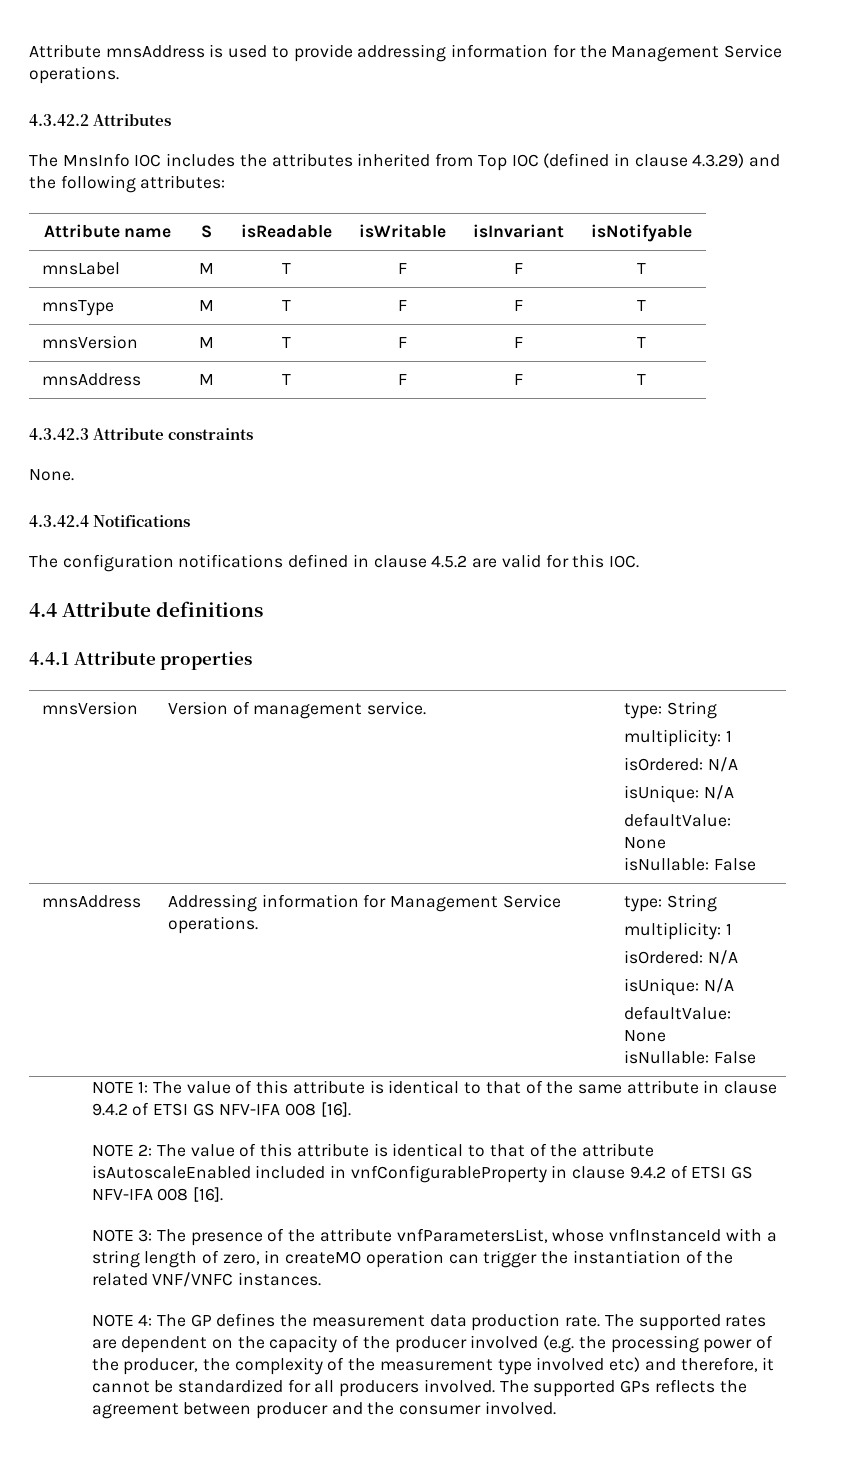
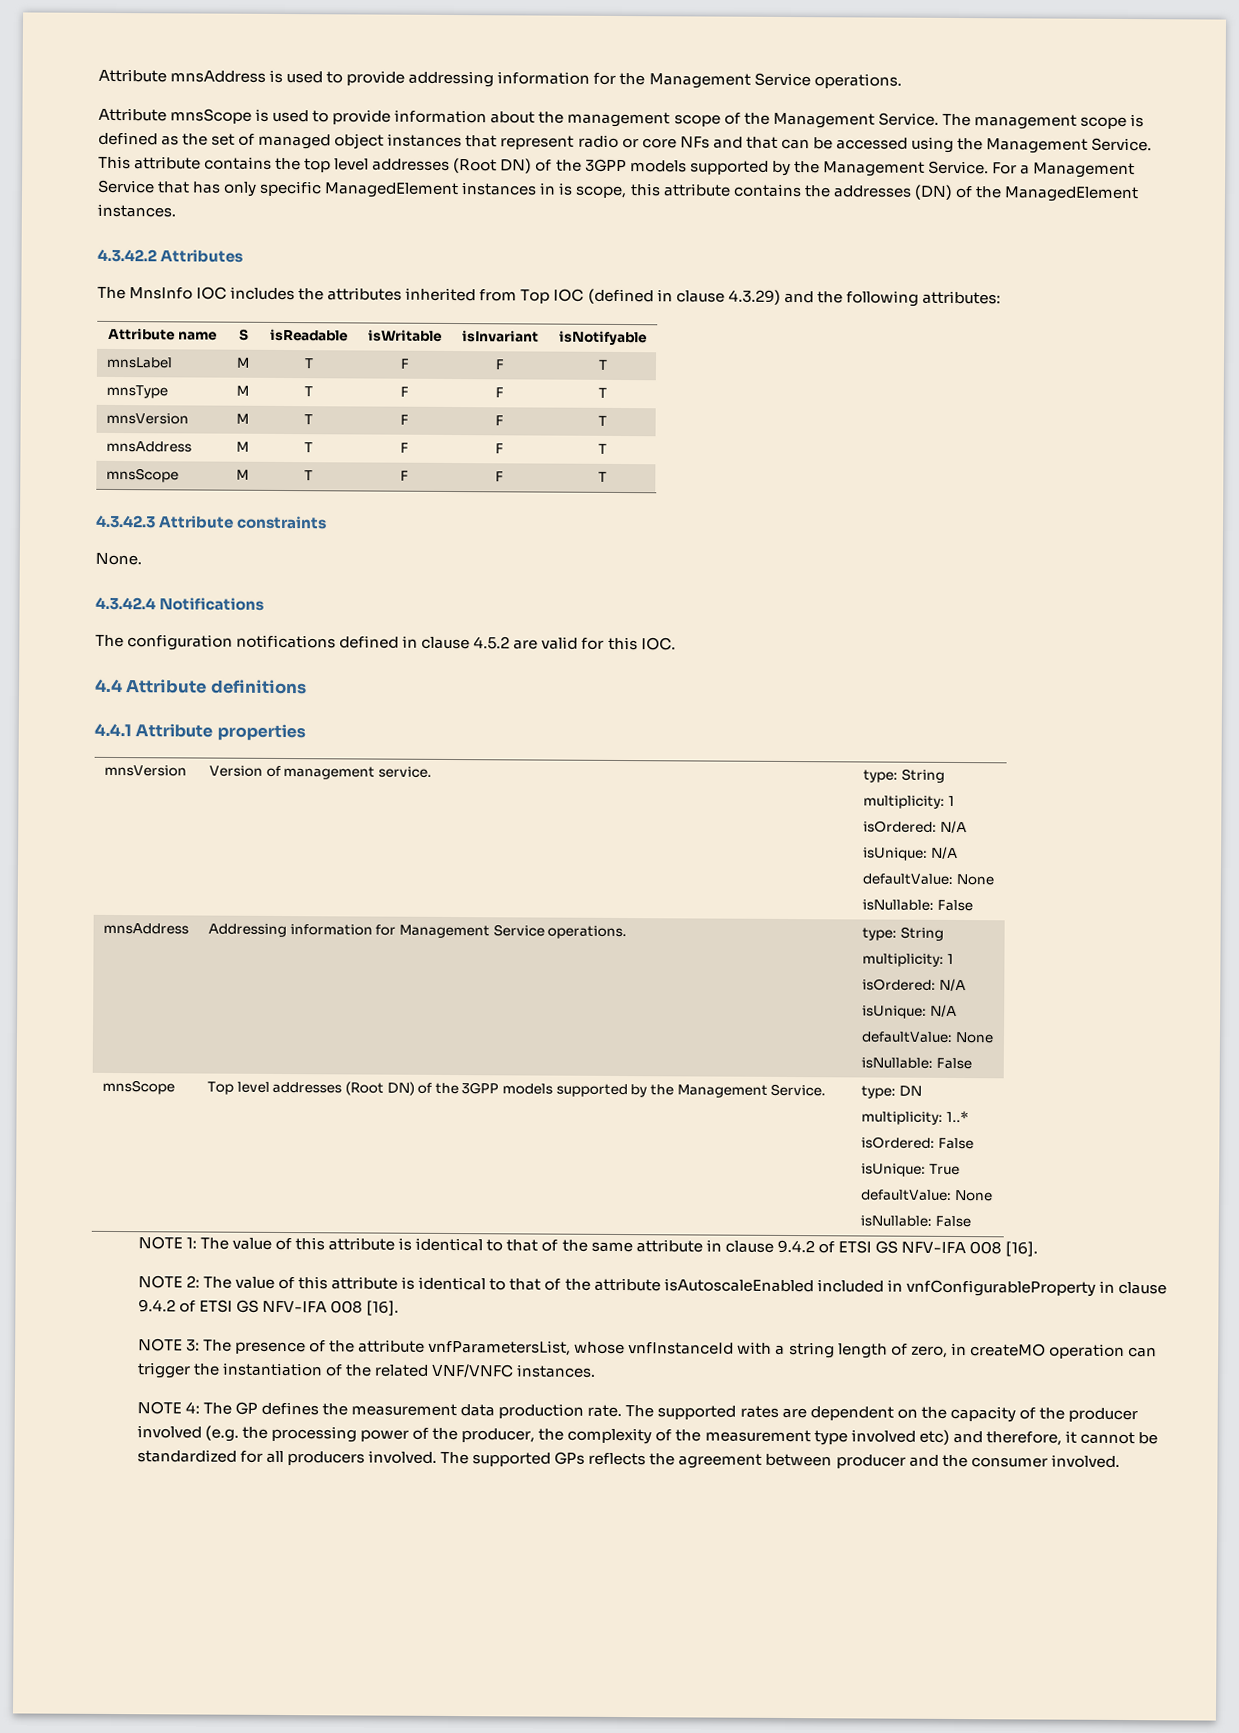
+ Attribute mnsScope is used to provide information about the management scope of the Management Service. The management scope is defined as the set of managed object instances that represent radio or core NFs and that can be accessed using the Management Service. This attribute contains the top level addresses (Root DN) of the 3GPP models supported by the Management Service. For a Management Service that has only specific ManagedElement instances in is scope, this attribute contains the addresses (DN) of the ManagedElement instances.
+ mnsScope | M | T | F | F | T
+ mnsScope | Top level addresses (Root DN) of the 3GPP models supported by the Management Service. | type: DN
+ multiplicity: 1..*
+ isOrdered: False
+ isUnique: True
+ defaultValue: None
+ isNullable: False

